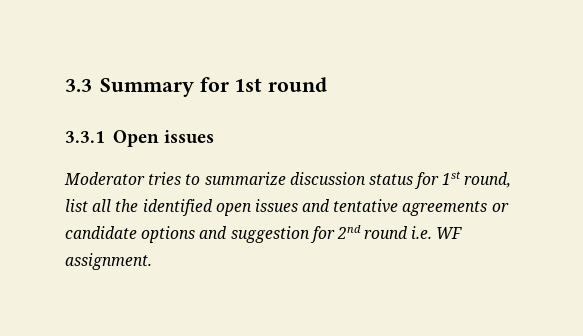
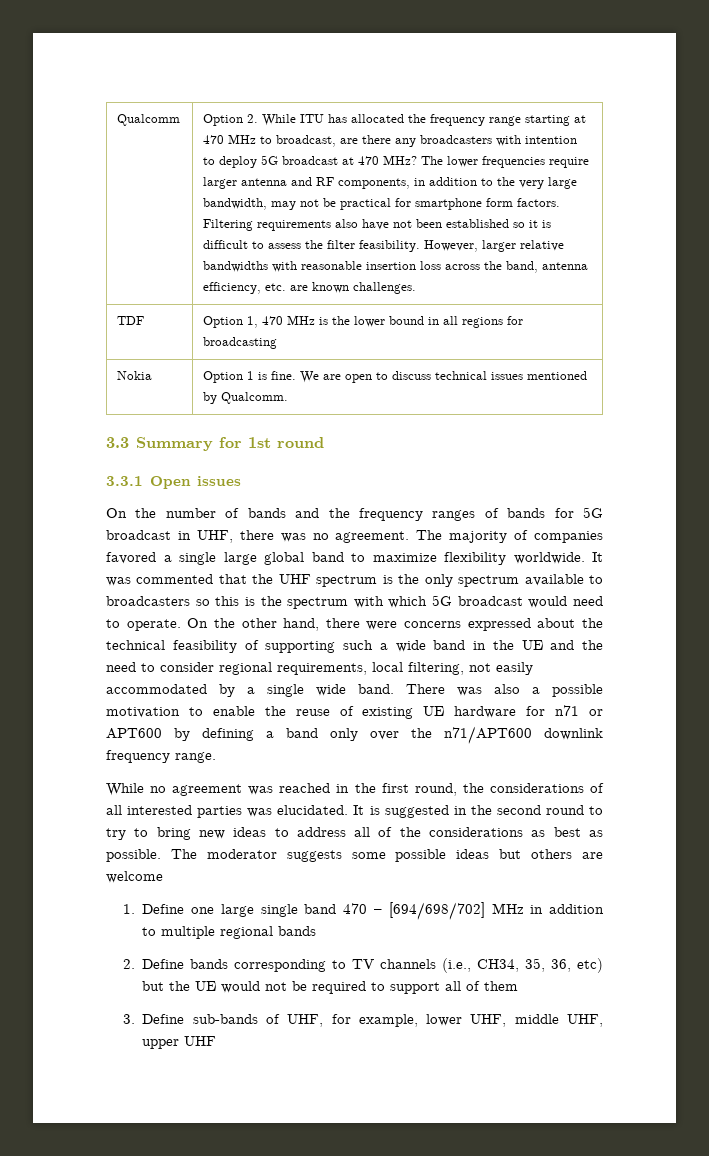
+ Qualcomm | Option 2. While ITU has allocated the frequency range starting at 470 MHz to broadcast, are there any broadcasters with intention to deploy 5G broadcast at 470 MHz? The lower frequencies require larger antenna and RF components, in addition to the very large bandwidth, may not be practical for smartphone form factors. Filtering requirements also have not been established so it is difficult to assess the filter feasibility. However, larger relative bandwidths with reasonable insertion loss across the band, antenna efficiency, etc. are known challenges.
+ TDF | Option 1, 470 MHz is the lower bound in all regions for broadcasting
+ Nokia | Option 1 is fine. We are open to discuss technical issues mentioned by Qualcomm.
- Moderator tries to summarize discussion status for 1st round, list all the identified open issues and tentative agreements or candidate options and suggestion for 2nd round i.e. WF assignment.
+ On the number of bands and the frequency ranges of bands for 5G broadcast in UHF, there was no agreement. The majority of companies favored a single large global band to maximize flexibility worldwide. It was commented that the UHF spectrum is the only spectrum available to broadcasters so this is the spectrum with which 5G broadcast would need to operate. On the other hand, there were concerns expressed about the technical feasibility of supporting such a wide band in the UE and the need to consider regional requirements, local filtering, not easily accommodated by a single wide band. There was also a possible motivation to enable the reuse of existing UE hardware for n71 or APT600 by defining a band only over the n71/APT600 downlink frequency range.
+ While no agreement was reached in the first round, the considerations of all interested parties was elucidated. It is suggested in the second round to try to bring new ideas to address all of the considerations as best as possible. The moderator suggests some possible ideas but others are welcome
+ 1. Define one large single band 470 – [694/698/702] MHz in addition to multiple regional bands
+ 2. Define bands corresponding to TV channels (i.e., CH34, 35, 36, etc) but the UE would not be required to support all of them
+ 3. Define sub-bands of UHF, for example, lower UHF, middle UHF, upper UHF

